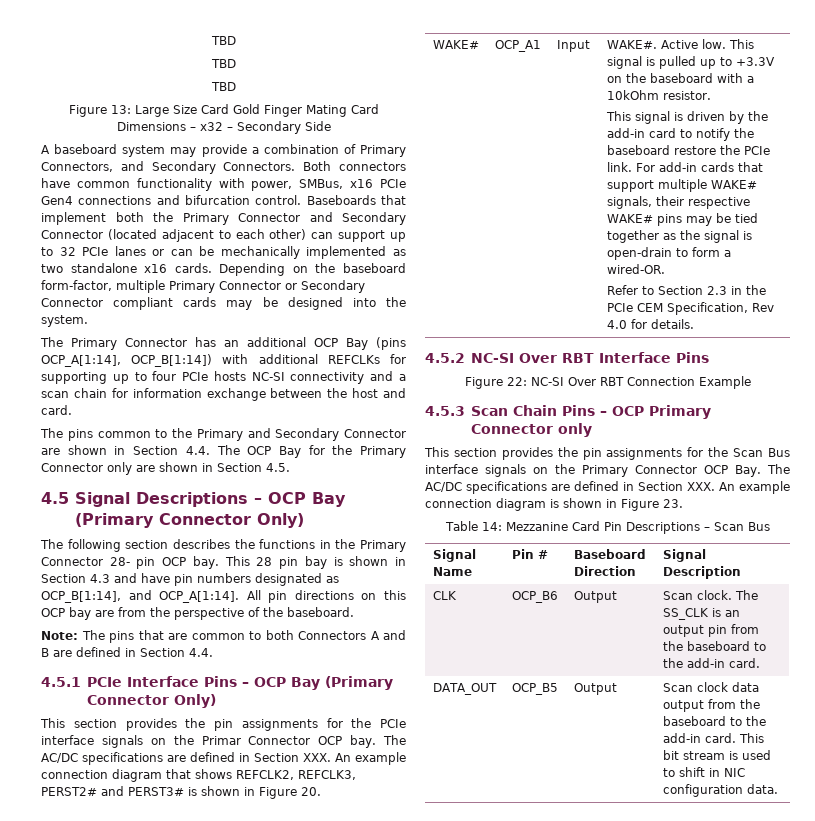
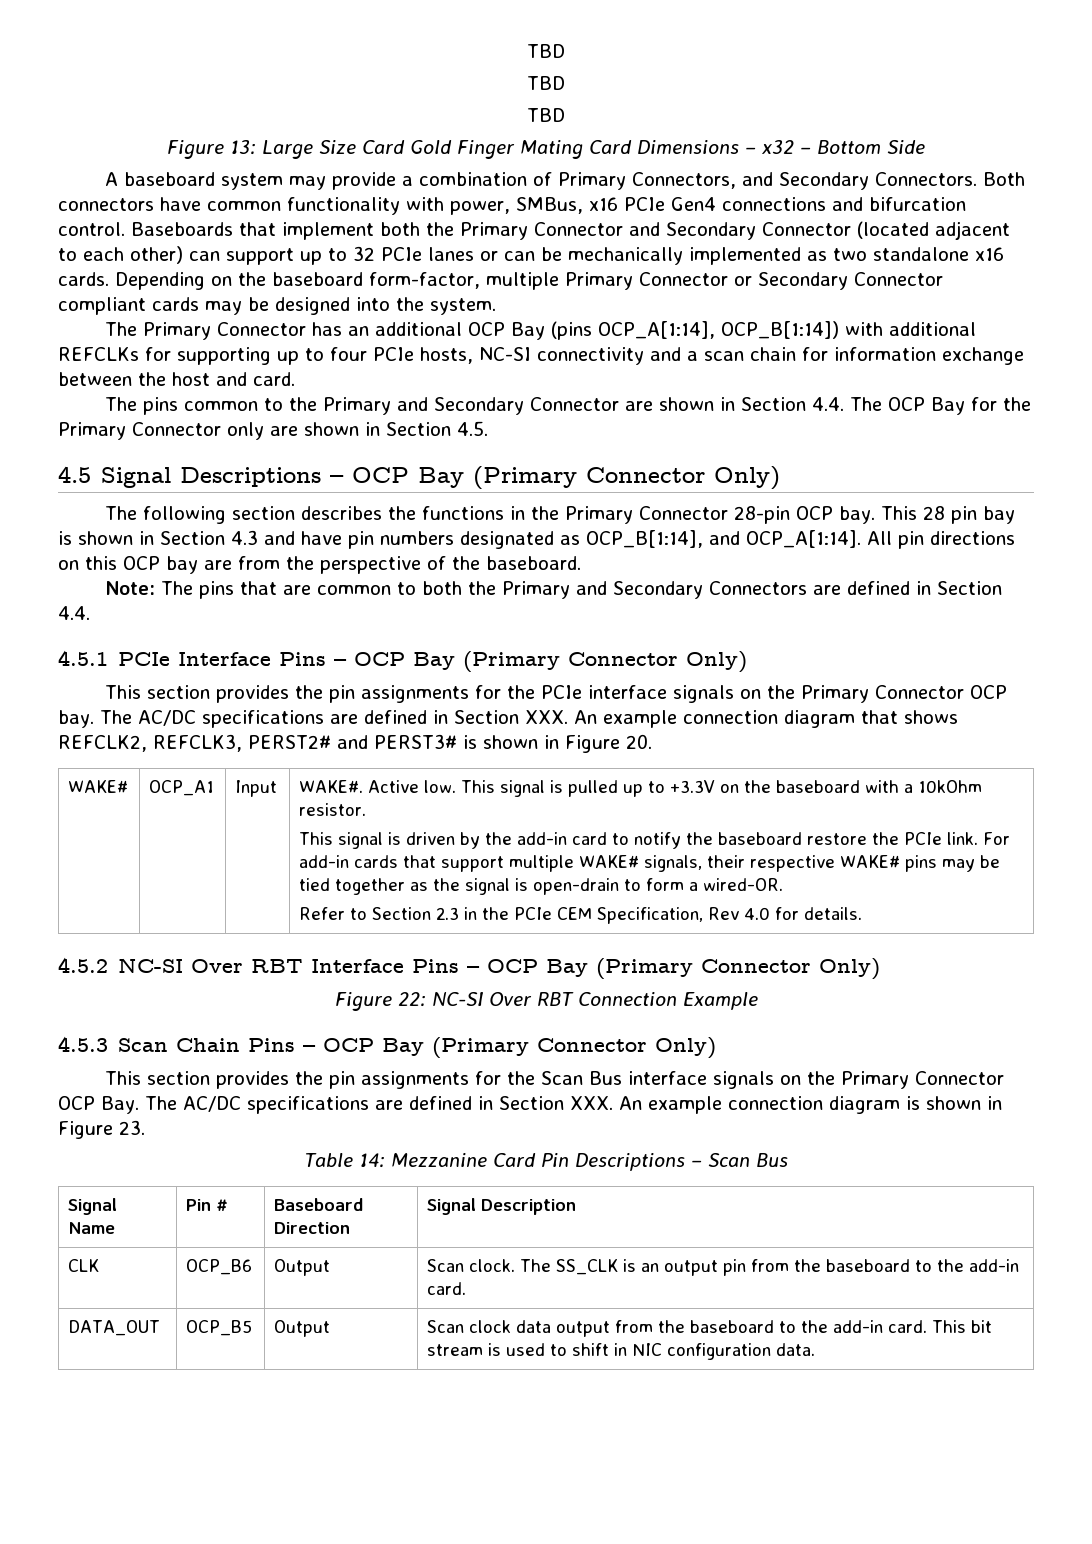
- Figure 13: Large Size Card Gold Finger Mating Card Dimensions – x32 – Secondary Side
+ Figure 13: Large Size Card Gold Finger Mating Card Dimensions – x32 – Bottom Side
- The Primary Connector has an additional OCP Bay (pins OCP_A[1:14], OCP_B[1:14]) with additional REFCLKs for supporting up to four PCIe hosts NC-SI connectivity and a scan chain for information exchange between the host and card.
+ The Primary Connector has an additional OCP Bay (pins OCP_A[1:14], OCP_B[1:14]) with additional REFCLKs for supporting up to four PCIe hosts, NC-SI connectivity and a scan chain for information exchange between the host and card.
- The following section describes the functions in the Primary Connector 28- pin OCP bay.
+ The following section describes the functions in the Primary Connector 28-pin OCP bay.
- Note: The pins that are common to both Connectors A and B are defined in Section 4.4.
+ Note: The pins that are common to both the Primary and Secondary Connectors are defined in Section 4.4.
- This section provides the pin assignments for the PCIe interface signals on the Primar Connector OCP bay.
+ This section provides the pin assignments for the PCIe interface signals on the Primary Connector OCP bay.
- 4.5.2 NC-SI Over RBT Interface Pins
+ 4.5.2 NC-SI Over RBT Interface Pins – OCP Bay (Primary Connector Only)
- 4.5.3 Scan Chain Pins – OCP Primary Connector only
+ 4.5.3 Scan Chain Pins – OCP Bay (Primary Connector Only)

